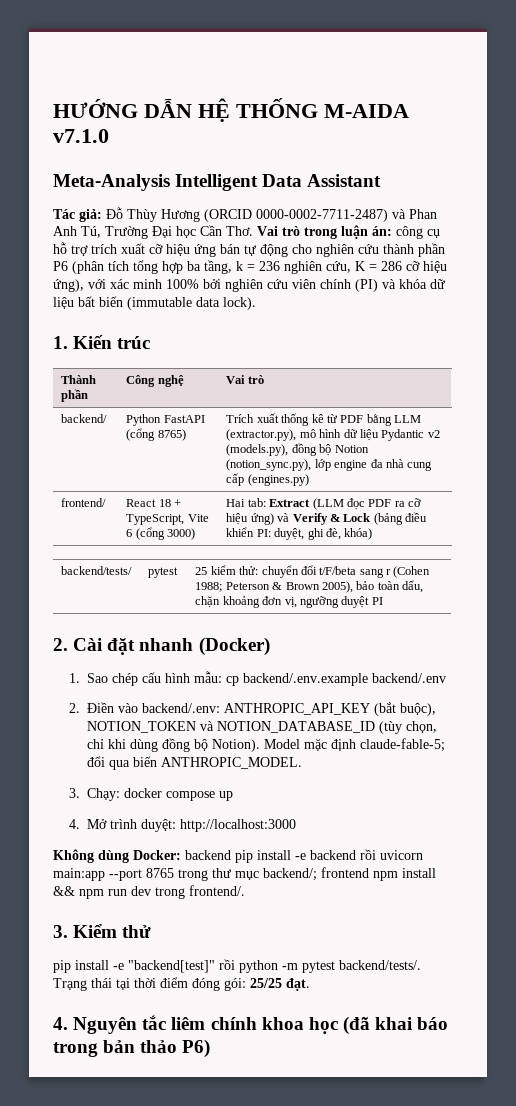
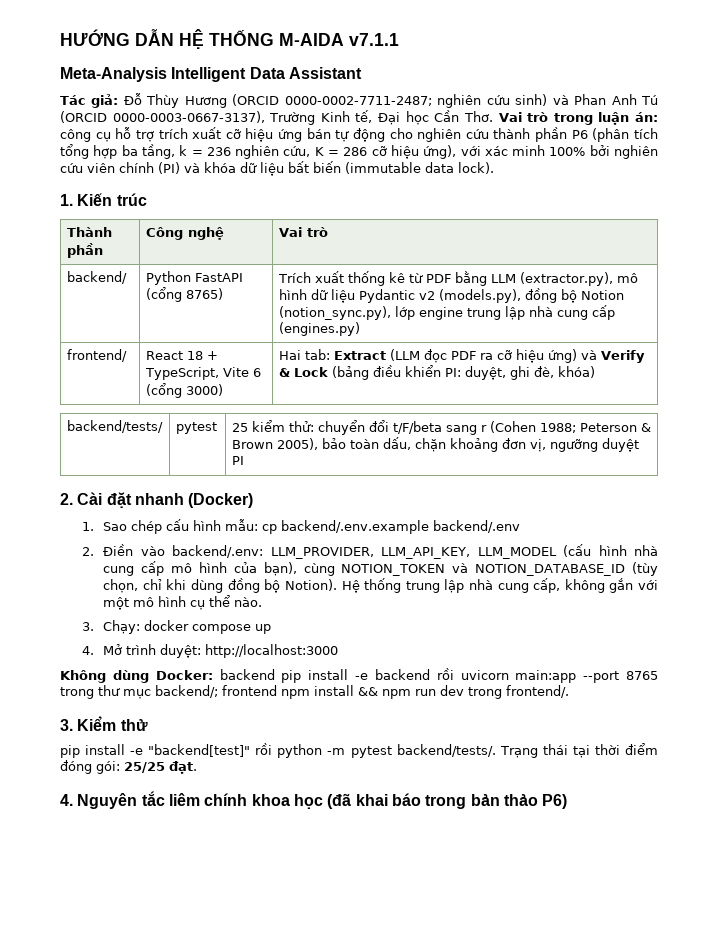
- HƯỚNG DẪN HỆ THỐNG M-AIDA v7.1.0
+ HƯỚNG DẪN HỆ THỐNG M-AIDA v7.1.1
- Đỗ Thùy Hương (ORCID 0000-0002-7711-2487) và Phan Anh Tú, Trường Đại học Cần Thơ. Vai trò trong luận án:
+ Đỗ Thùy Hương (ORCID 0000-0002-7711-2487; nghiên cứu sinh) và Phan Anh Tú (ORCID 0000-0003-0667-3137), Trường Kinh tế, Đại học Cần Thơ. Vai trò trong luận án:
- backend/ | Python FastAPI (cổng 8765) | Trích xuất thống kê từ PDF bằng LLM (extractor.py), mô hình dữ liệu Pydantic v2 (models.py), đồng bộ Notion (notion_sync.py), lớp engine đa nhà cung cấp (engines.py)
+ backend/ | Python FastAPI (cổng 8765) | Trích xuất thống kê từ PDF bằng LLM (extractor.py), mô hình dữ liệu Pydantic v2 (models.py), đồng bộ Notion (notion_sync.py), lớp engine trung lập nhà cung cấp (engines.py)
- 2. Điền vào backend/.env: ANTHROPIC_API_KEY (bắt buộc), NOTION_TOKEN và NOTION_DATABASE_ID (tùy chọn, chỉ khi dùng đồng bộ Notion).
+ 2. Điền vào backend/.env: LLM_PROVIDER, LLM_API_KEY, LLM_MODEL (cấu hình nhà cung cấp mô hình của bạn), cùng NOTION_TOKEN và NOTION_DATABASE_ID (tùy chọn, chỉ khi dùng đồng bộ Notion).
- Model mặc định claude-fable-5; đổi qua biến ANTHROPIC_MODEL.
+ Hệ thống trung lập nhà cung cấp, không gắn với một mô hình cụ thể nào.

